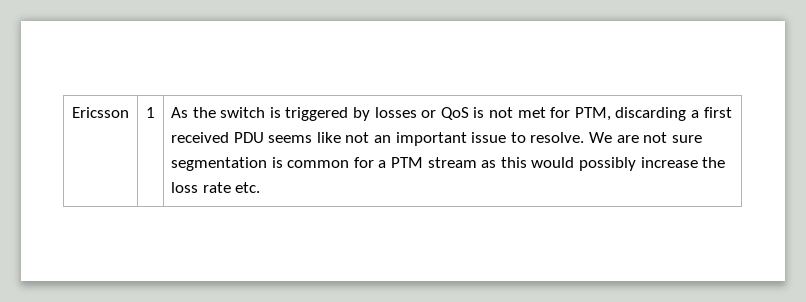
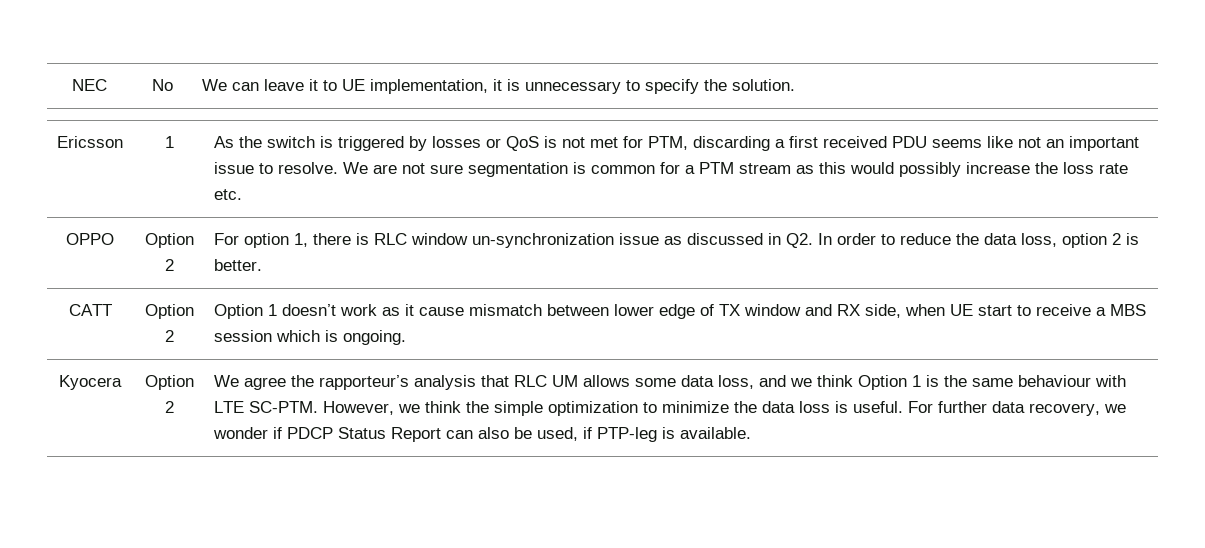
+ NEC | No | We can leave it to UE implementation, it is unnecessary to specify the solution.
+ OPPO | Option 2 | For option 1, there is RLC window un-synchronization issue as discussed in Q2. In order to reduce the data loss, option 2 is better.
+ CATT | Option 2 | Option 1 doesn’t work as it cause mismatch between lower edge of TX window and RX side, when UE start to receive a MBS session which is ongoing.
+ Kyocera | Option 2 | We agree the rapporteur’s analysis that RLC UM allows some data loss, and we think Option 1 is the same behaviour with LTE SC-PTM. However, we think the simple optimization to minimize the data loss is useful. For further data recovery, we wonder if PDCP Status Report can also be used, if PTP-leg is available.

